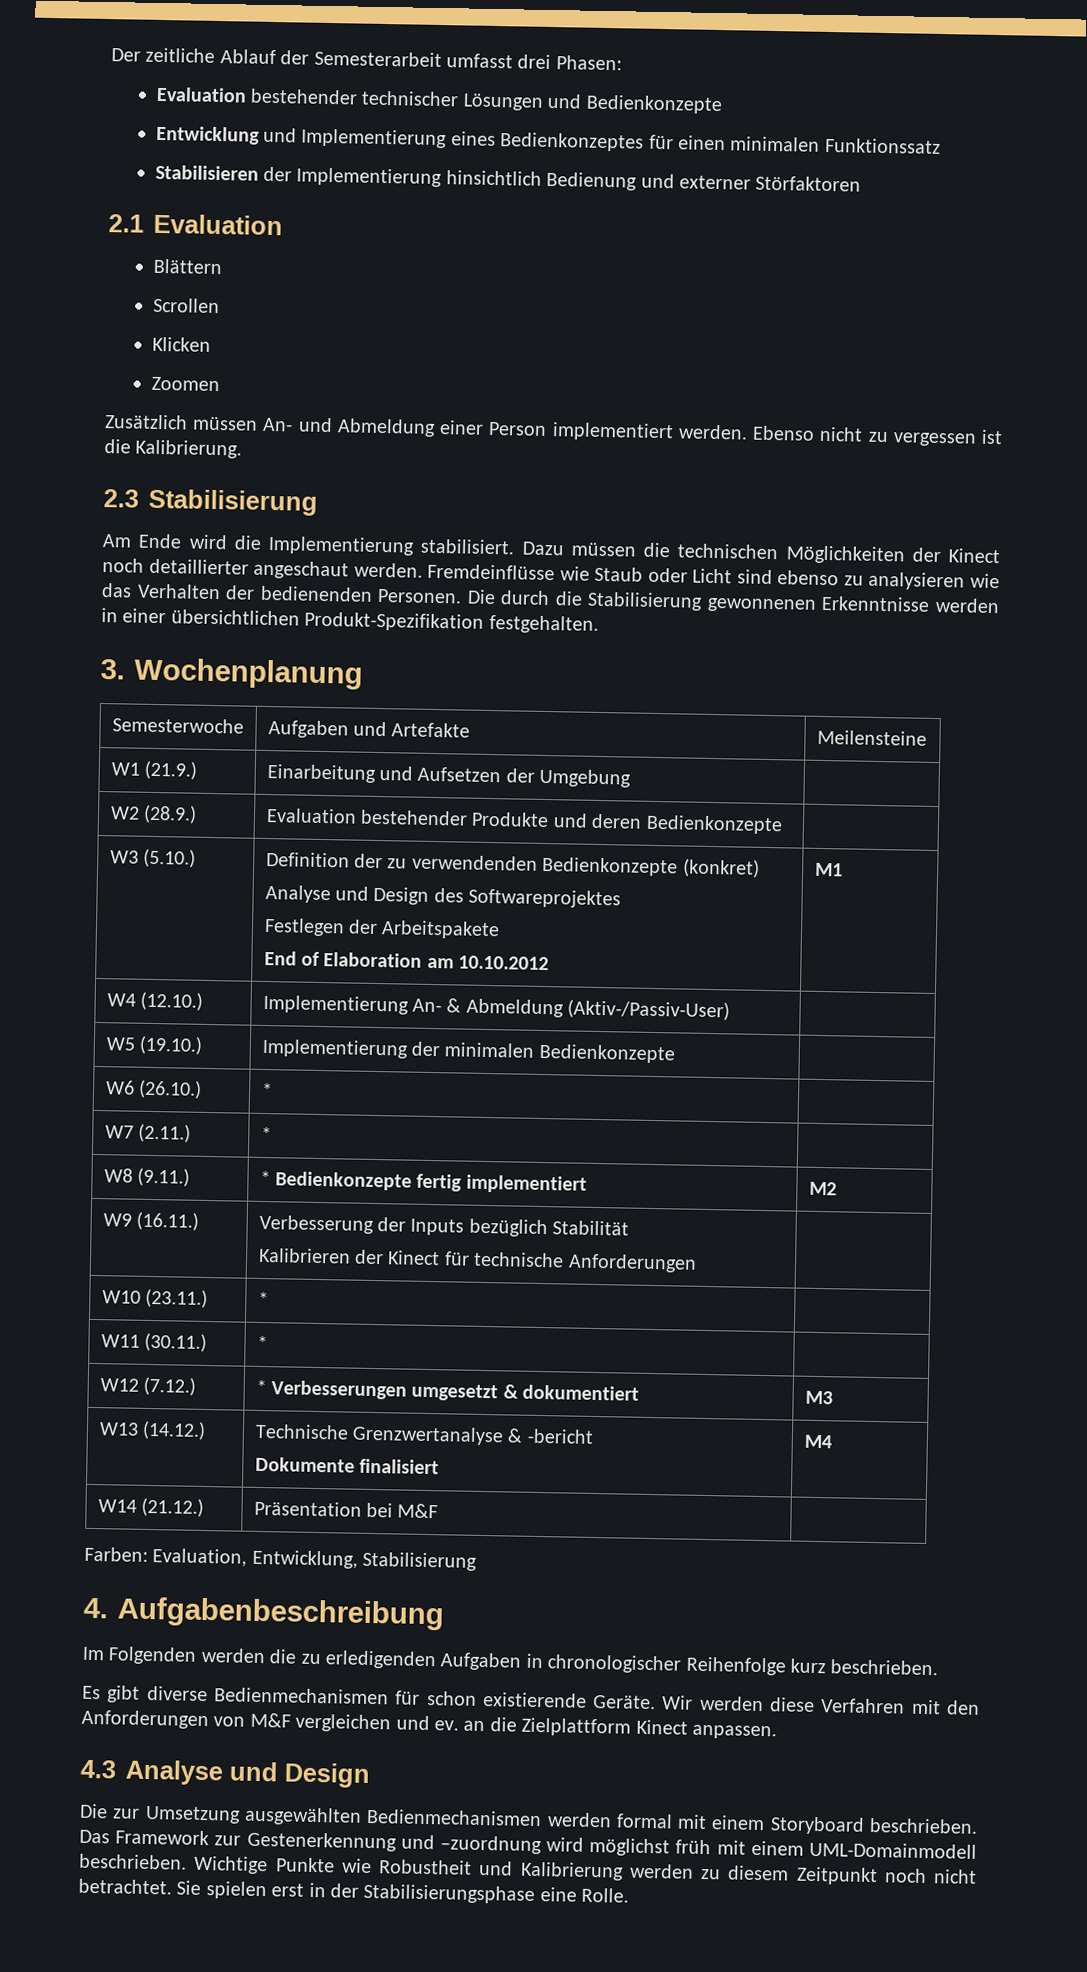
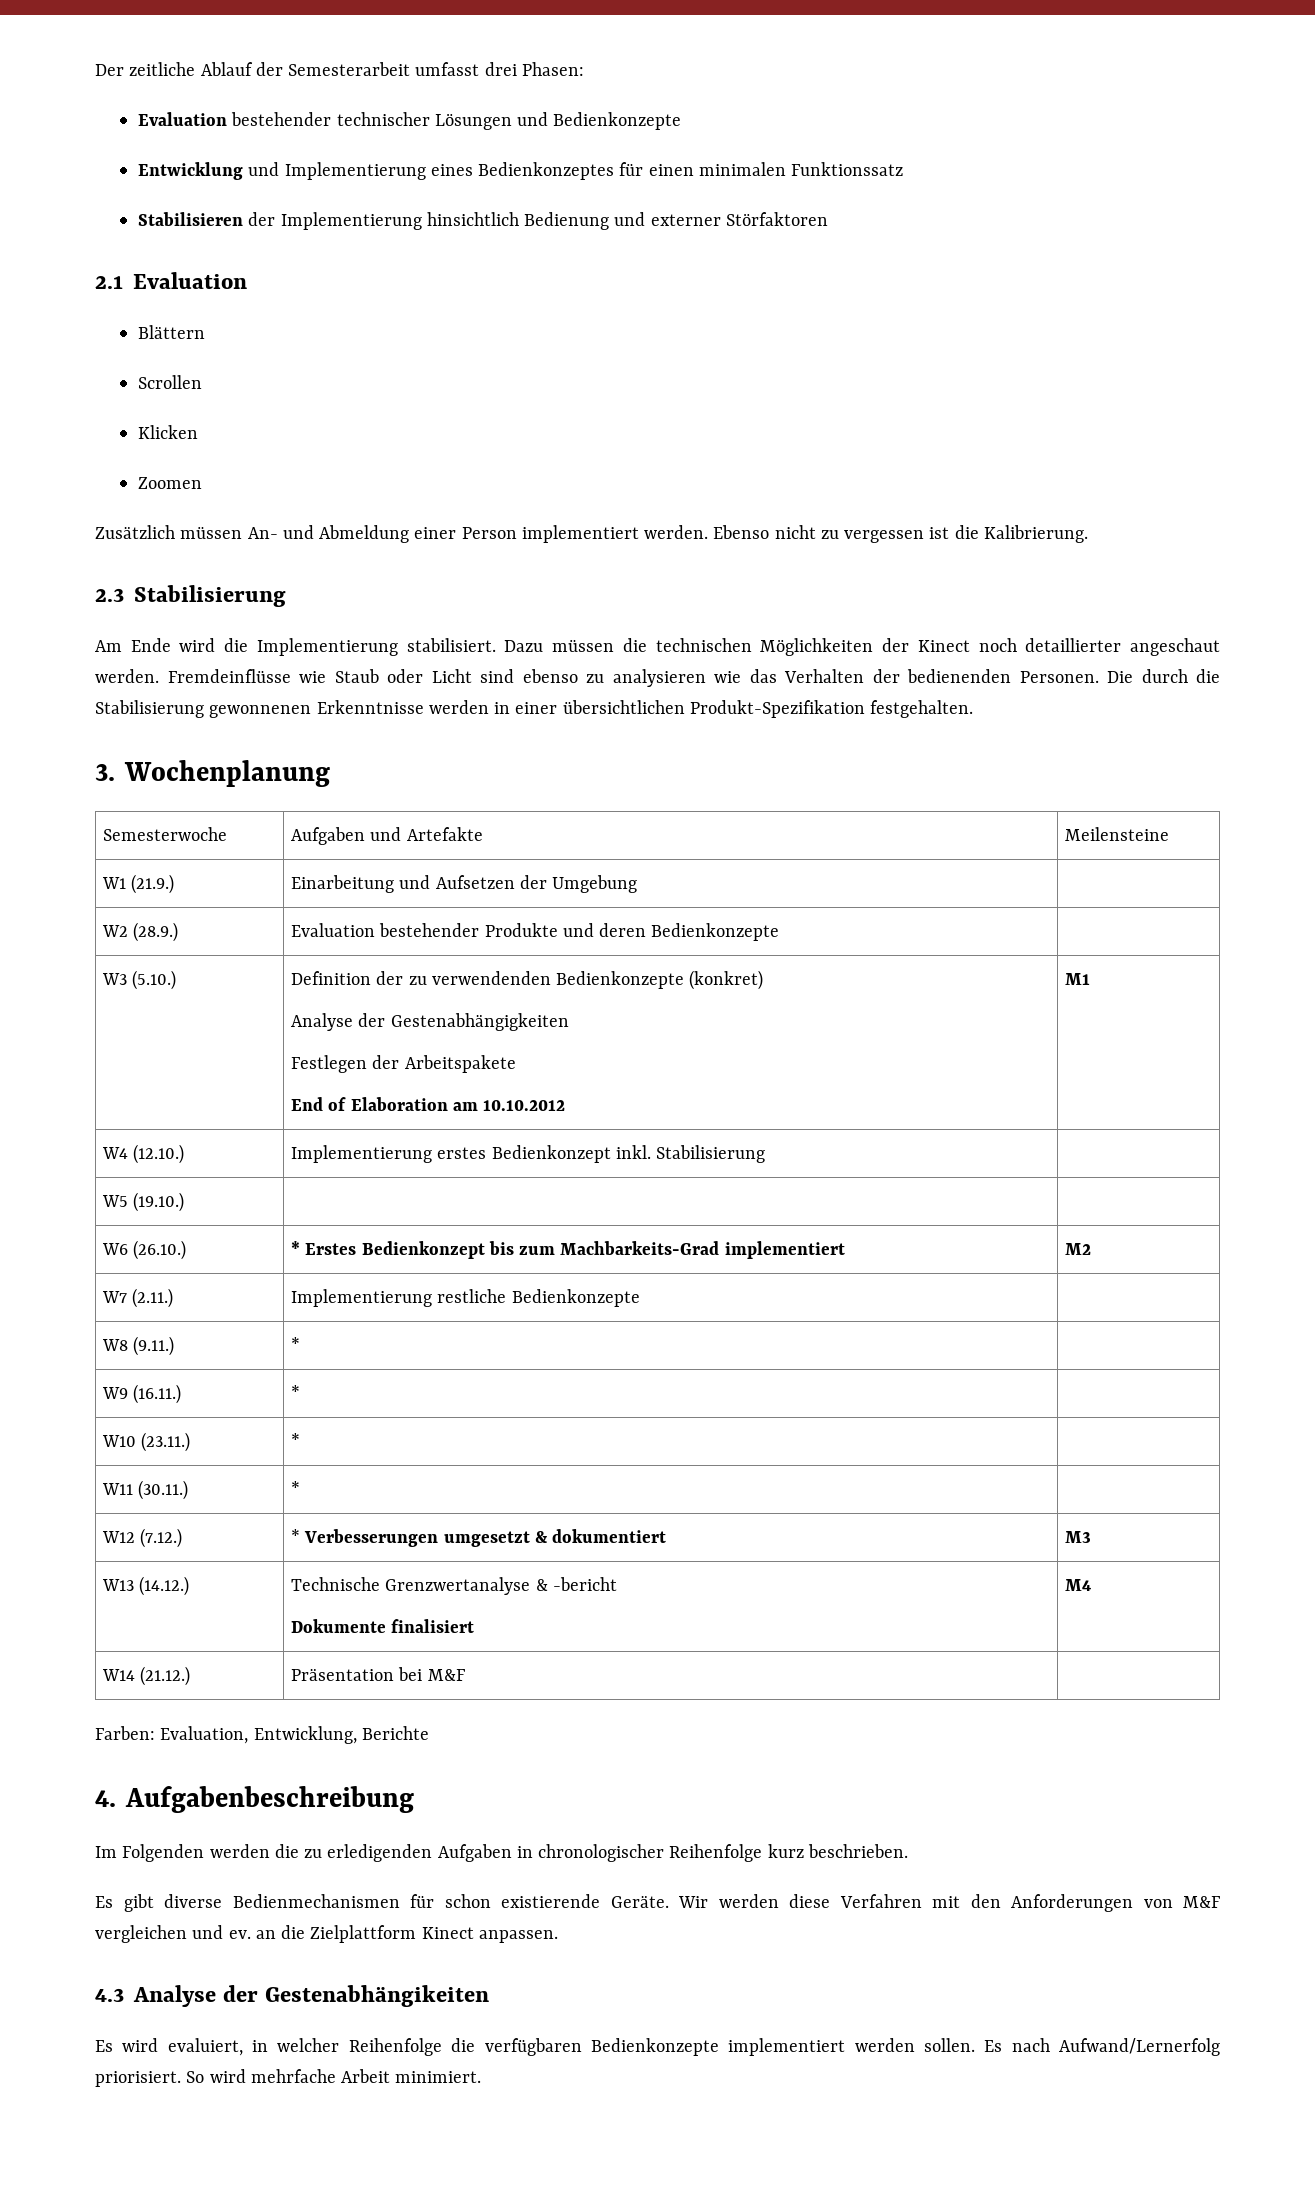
  W3 (5.10.) | Definition der zu verwendenden Bedienkonzepte (konkret)
- Analyse und Design des Softwareprojektes
+ Analyse der Gestenabhängigkeiten
- W4 (12.10.) | Implementierung An- & Abmeldung (Aktiv-/Passiv-User) |
- W5 (19.10.) | Implementierung der minimalen Bedienkonzepte |
- W6 (26.10.) | * |
+ W4 (12.10.) | Implementierung erstes Bedienkonzept inkl. Stabilisierung |
+ W5 (19.10.) | |
+ W6 (26.10.) | * Erstes Bedienkonzept bis zum Machbarkeits-Grad implementiert | M2
- W7 (2.11.) | * |
+ W7 (2.11.) | Implementierung restliche Bedienkonzepte |
- W8 (9.11.) | * Bedienkonzepte fertig implementiert | M2
- W9 (16.11.) | Verbesserung der Inputs bezüglich Stabilität
- Kalibrieren der Kinect für technische Anforderungen |
+ W8 (9.11.) | * |
+ W9 (16.11.) | * |
- Farben: Evaluation, Entwicklung, Stabilisierung
+ Farben: Evaluation, Entwicklung, Berichte
- 4.3 Analyse und Design
- Die zur Umsetzung ausgewählten Bedienmechanismen werden formal mit einem Storyboard beschrieben. Das Framework zur Gestenerkennung und –zuordnung wird möglichst früh mit einem UML-Domainmodell beschrieben. Wichtige Punkte wie Robustheit und Kalibrierung werden zu diesem Zeitpunkt noch nicht betrachtet. Sie spielen erst in der Stabilisierungsphase eine Rolle.
+ 4.3 Analyse der Gestenabhängikeiten
+ Es wird evaluiert, in welcher Reihenfolge die verfügbaren Bedienkonzepte implementiert werden sollen. Es nach Aufwand/Lernerfolg priorisiert. So wird mehrfache Arbeit minimiert.

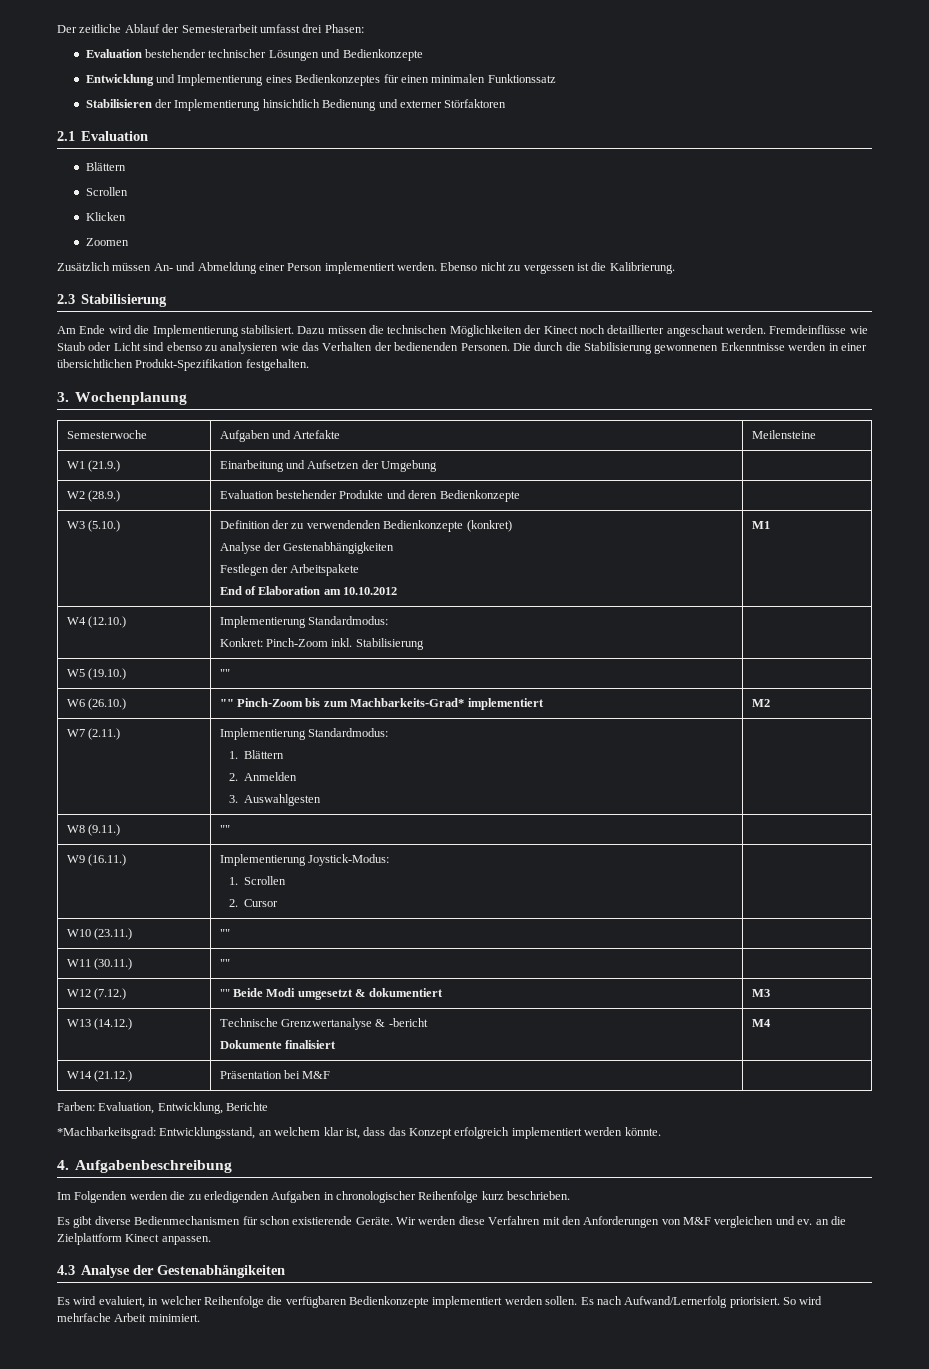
- W4 (12.10.) | Implementierung erstes Bedienkonzept inkl. Stabilisierung |
+ W4 (12.10.) | Implementierung Standardmodus:
+ Konkret: Pinch-Zoom inkl. Stabilisierung |
- W5 (19.10.) | |
+ W5 (19.10.) | "" |
- W6 (26.10.) | * Erstes Bedienkonzept bis zum Machbarkeits-Grad implementiert | M2
+ W6 (26.10.) | "" Pinch-Zoom bis zum Machbarkeits-Grad* implementiert | M2
- W7 (2.11.) | Implementierung restliche Bedienkonzepte |
+ W7 (2.11.) | Implementierung Standardmodus:
+ 1. Blättern
+ 2. Anmelden
+ 3. Auswahlgesten |
- W8 (9.11.) | * |
+ W8 (9.11.) | "" |
- W9 (16.11.) | * |
+ W9 (16.11.) | Implementierung Joystick-Modus:
+ 1. Scrollen
+ 2. Cursor |
- W10 (23.11.) | * |
+ W10 (23.11.) | "" |
- W11 (30.11.) | * |
+ W11 (30.11.) | "" |
- W12 (7.12.) | * Verbesserungen umgesetzt & dokumentiert | M3
+ W12 (7.12.) | "" Beide Modi umgesetzt & dokumentiert | M3
+ *Machbarkeitsgrad: Entwicklungsstand, an welchem klar ist, dass das Konzept erfolgreich implementiert werden könnte.

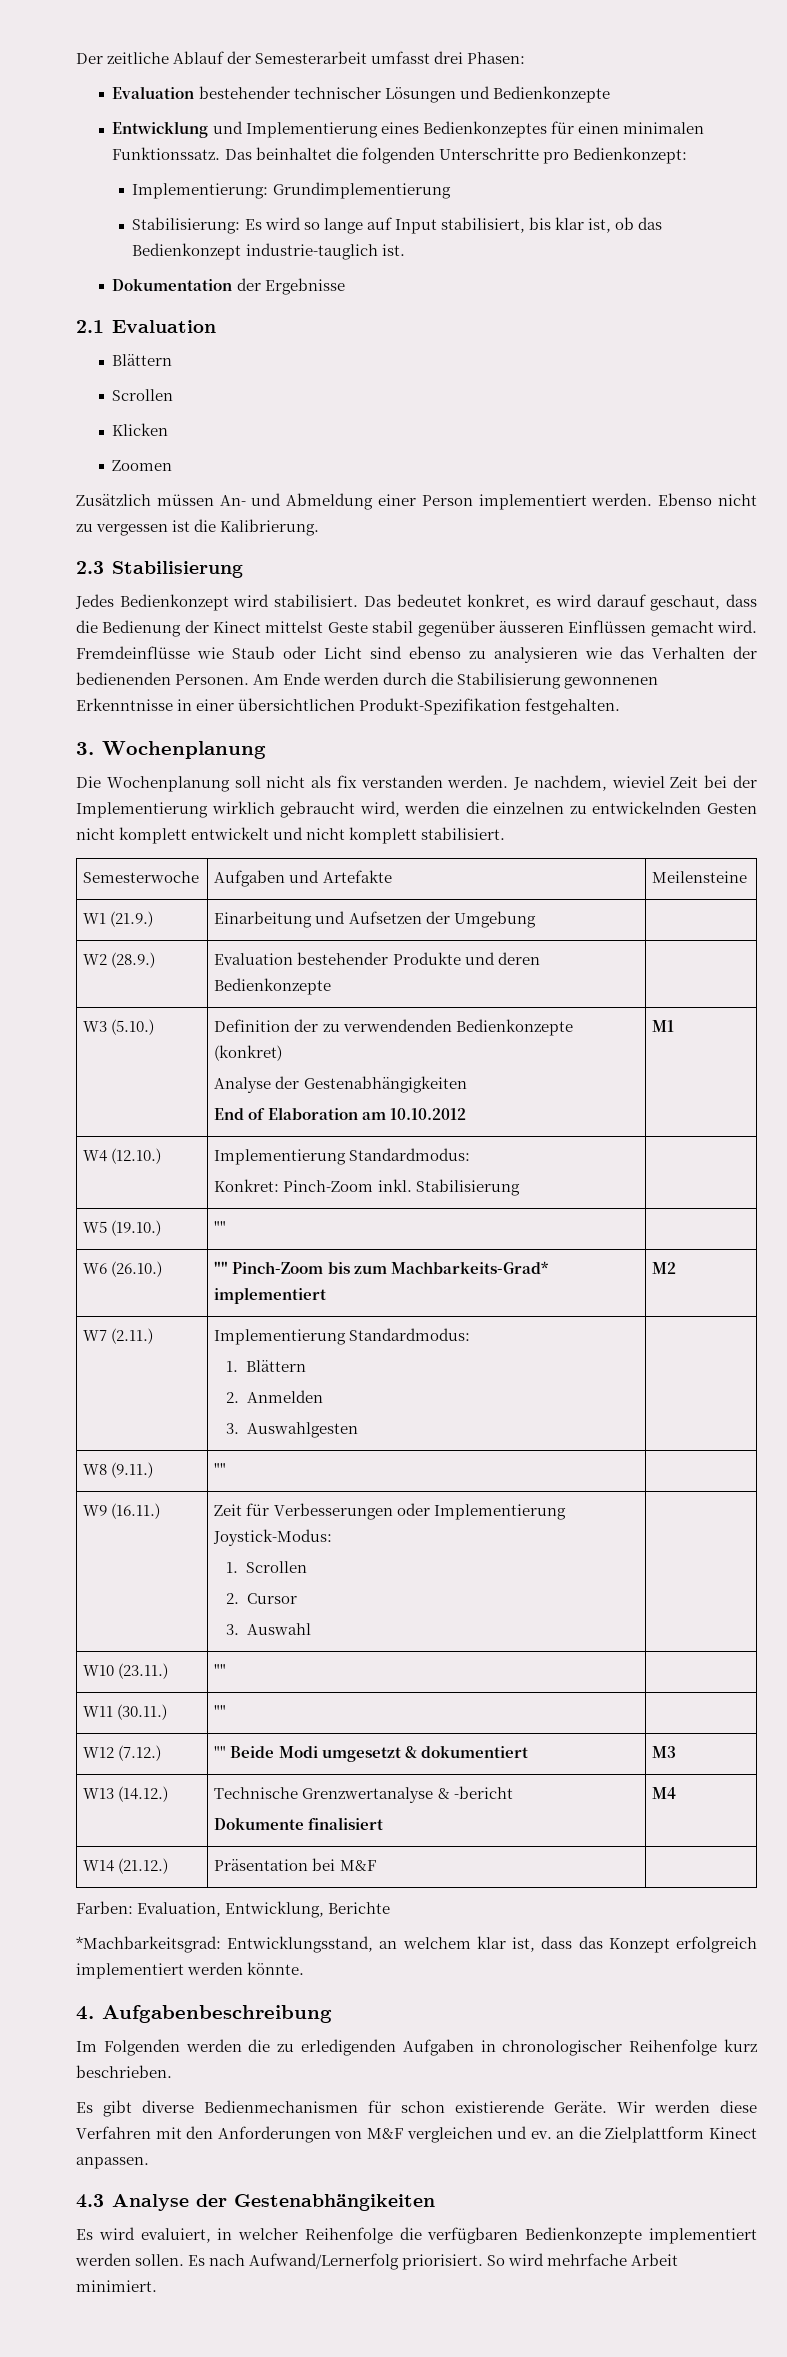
- Entwicklung und Implementierung eines Bedienkonzeptes für einen minimalen Funktionssatz
- Stabilisieren der Implementierung hinsichtlich Bedienung und externer Störfaktoren
+ Entwicklung und Implementierung eines Bedienkonzeptes für einen minimalen Funktionssatz. Das beinhaltet die folgenden Unterschritte pro Bedienkonzept:
+ Implementierung: Grundimplementierung
+ Stabilisierung: Es wird so lange auf Input stabilisiert, bis klar ist, ob das Bedienkonzept industrie-tauglich ist.
+ Dokumentation der Ergebnisse
- Am Ende wird die Implementierung stabilisiert. Dazu müssen die technischen Möglichkeiten der Kinect noch detaillierter angeschaut werden.
+ Jedes Bedienkonzept wird stabilisiert. Das bedeutet konkret, es wird darauf geschaut, dass die Bedienung der Kinect mittelst Geste stabil gegenüber äusseren Einflüssen gemacht wird.
- Die durch die Stabilisierung gewonnenen Erkenntnisse werden in einer übersichtlichen Produkt-Spezifikation festgehalten.
+ Am Ende werden durch die Stabilisierung gewonnenen Erkenntnisse in einer übersichtlichen Produkt-Spezifikation festgehalten.
+ Die Wochenplanung soll nicht als fix verstanden werden. Je nachdem, wieviel Zeit bei der Implementierung wirklich gebraucht wird, werden die einzelnen zu entwickelnden Gesten nicht komplett entwickelt und nicht komplett stabilisiert.
  W3 (5.10.) | Definition der zu verwendenden Bedienkonzepte (konkret)
  Analyse der Gestenabhängigkeiten
- Festlegen der Arbeitspakete
- W9 (16.11.) | Implementierung Joystick-Modus:
+ W9 (16.11.) | Zeit für Verbesserungen oder Implementierung Joystick-Modus:
  1. Scrollen
- 2. Cursor |
+ 2. Cursor
+ 3. Auswahl |

